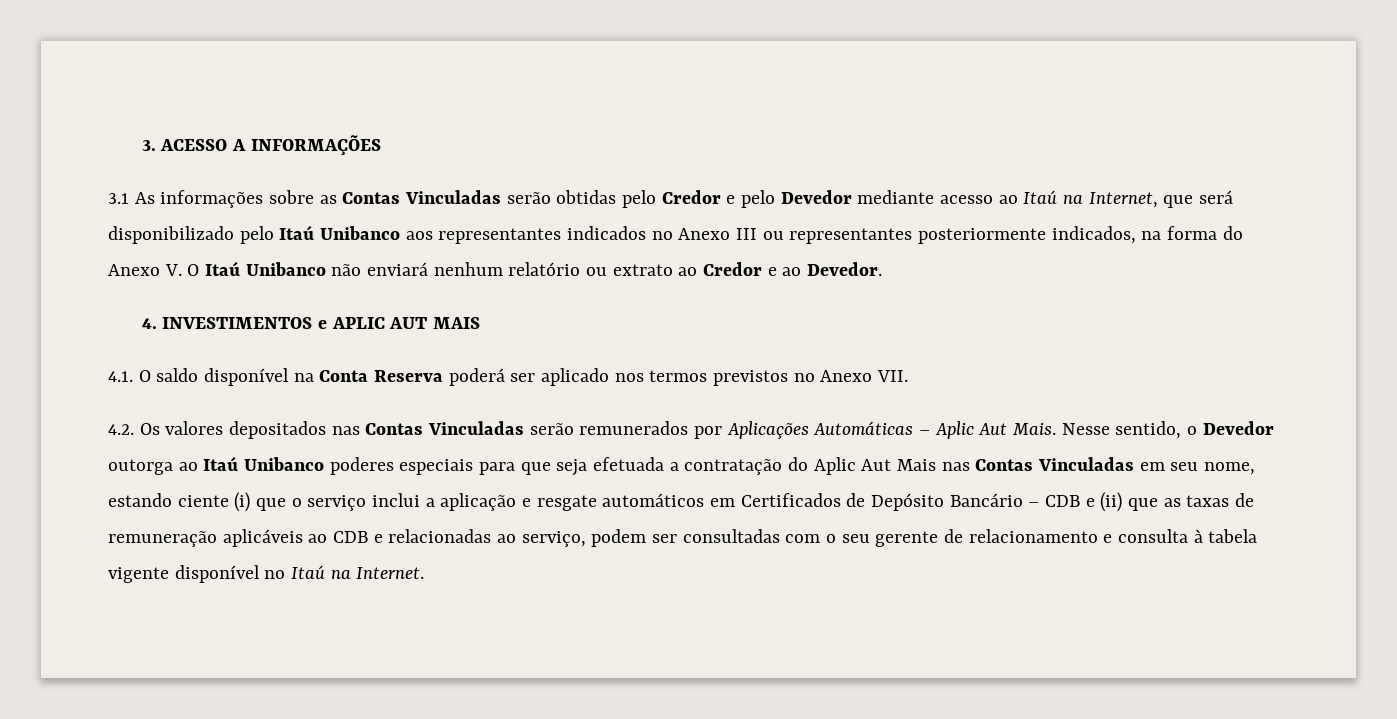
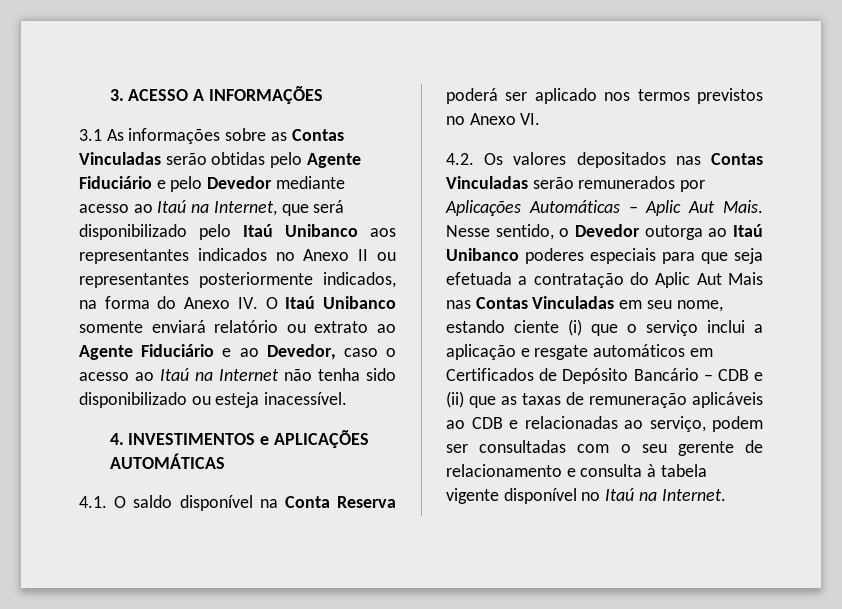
- 3.1 As informações sobre as Contas Vinculadas serão obtidas pelo Credor e pelo Devedor mediante acesso ao Itaú na Internet, que será disponibilizado pelo Itaú Unibanco aos representantes indicados no Anexo III ou representantes posteriormente indicados, na forma do Anexo V. O Itaú Unibanco não enviará nenhum relatório ou extrato ao Credor e ao Devedor.
+ 3.1 As informações sobre as Contas Vinculadas serão obtidas pelo Agente Fiduciário e pelo Devedor mediante acesso ao Itaú na Internet, que será disponibilizado pelo Itaú Unibanco aos representantes indicados no Anexo II ou representantes posteriormente indicados, na forma do Anexo IV. O Itaú Unibanco somente enviará relatório ou extrato ao Agente Fiduciário e ao Devedor, caso o acesso ao Itaú na Internet não tenha sido disponibilizado ou esteja inacessível.
- 4. INVESTIMENTOS e APLIC AUT MAIS
+ 4. INVESTIMENTOS e APLICAÇÕES AUTOMÁTICAS
- 4.1. O saldo disponível na Conta Reserva poderá ser aplicado nos termos previstos no Anexo VII.
+ 4.1. O saldo disponível na Conta Reserva poderá ser aplicado nos termos previstos no Anexo VI.

